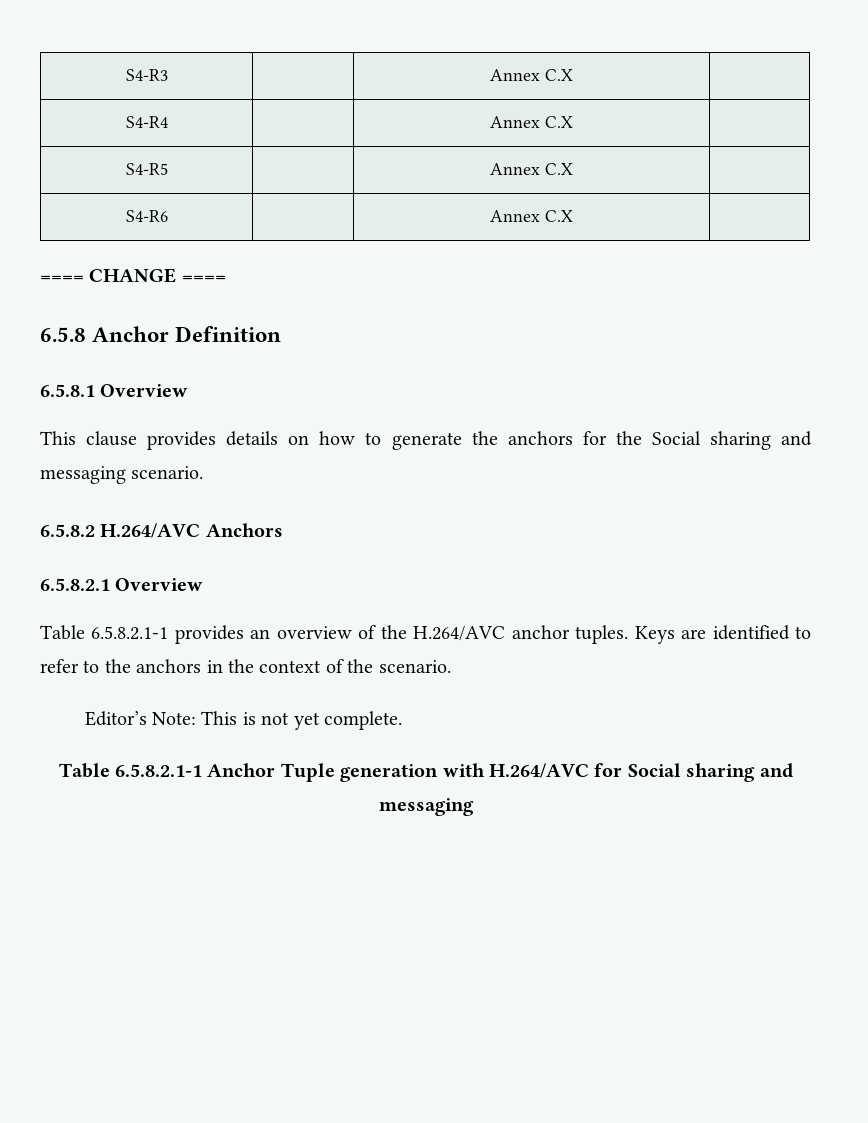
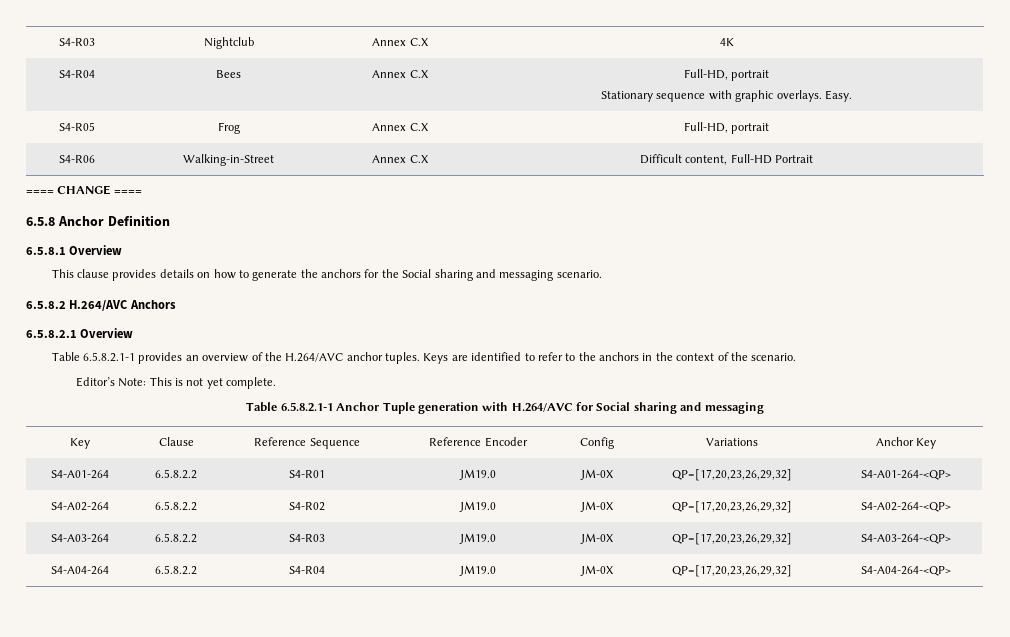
- S4-R3 | | Annex C.X |
- S4-R4 | | Annex C.X |
- S4-R5 | | Annex C.X |
- S4-R6 | | Annex C.X |
+ S4-R03 | Nightclub | Annex C.X | 4K
+ S4-R04 | Bees | Annex C.X | Full-HD, portrait
+ Stationary sequence with graphic overlays. Easy.
+ S4-R05 | Frog | Annex C.X | Full-HD, portrait
+ S4-R06 | Walking-in-Street | Annex C.X | Difficult content, Full-HD Portrait
+ Key | Clause | Reference Sequence | Reference Encoder | Config | Variations | Anchor Key
+ S4-A01-264 | 6.5.8.2.2 | S4-R01 | JM19.0 | JM-0X | QP=[17,20,23,26,29,32] | S4-A01-264-<QP>
+ S4-A02-264 | 6.5.8.2.2 | S4-R02 | JM19.0 | JM-0X | QP=[17,20,23,26,29,32] | S4-A02-264-<QP>
+ S4-A03-264 | 6.5.8.2.2 | S4-R03 | JM19.0 | JM-0X | QP=[17,20,23,26,29,32] | S4-A03-264-<QP>
+ S4-A04-264 | 6.5.8.2.2 | S4-R04 | JM19.0 | JM-0X | QP=[17,20,23,26,29,32] | S4-A04-264-<QP>

